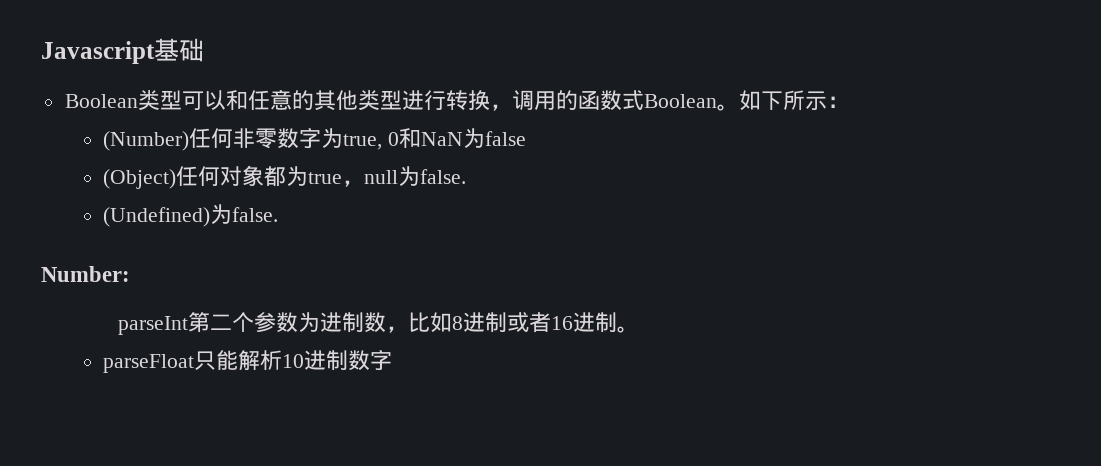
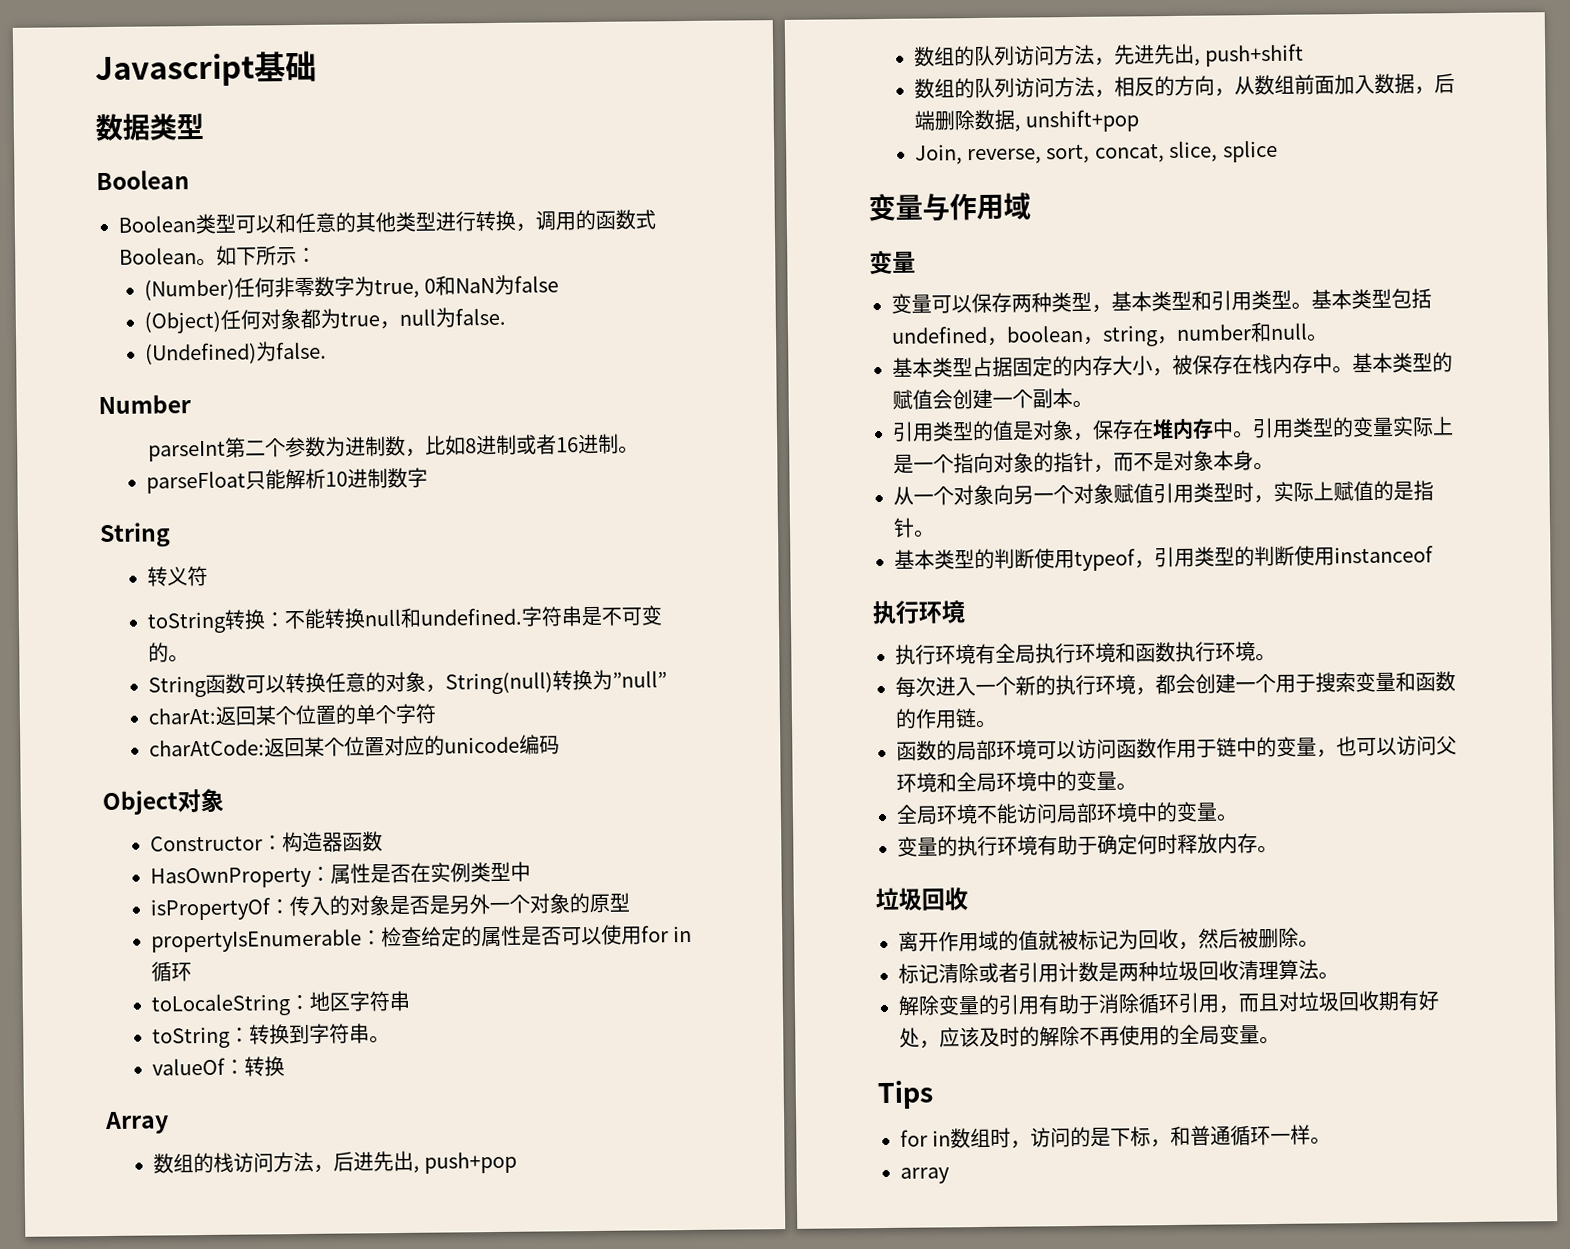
+ 数据类型
+ Boolean
- Number:
+ Number
  parseFloat只能解析10进制数字
+ String
+ 转义符
+ toString转换：不能转换null和undefined.字符串是不可变的。
+ String函数可以转换任意的对象，String(null)转换为”null”
+ charAt:返回某个位置的单个字符
+ charAtCode:返回某个位置对应的unicode编码
+ Object对象
+ Constructor：构造器函数
+ HasOwnProperty：属性是否在实例类型中
+ isPropertyOf：传入的对象是否是另外一个对象的原型
+ propertyIsEnumerable：检查给定的属性是否可以使用for in循环
+ toLocaleString：地区字符串
+ toString：转换到字符串。
+ valueOf：转换
+ Array
+ 数组的栈访问方法，后进先出, push+pop
+ 数组的队列访问方法，先进先出, push+shift
+ 数组的队列访问方法，相反的方向，从数组前面加入数据，后端删除数据, unshift+pop
+ Join, reverse, sort, concat, slice, splice
+ 变量与作用域
+ 变量
+ 变量可以保存两种类型，基本类型和引用类型。基本类型包括undefined，boolean，string，number和null。
+ 基本类型占据固定的内存大小，被保存在栈内存中。基本类型的赋值会创建一个副本。
+ 引用类型的值是对象，保存在堆内存中。引用类型的变量实际上是一个指向对象的指针，而不是对象本身。
+ 从一个对象向另一个对象赋值引用类型时，实际上赋值的是指针。
+ 基本类型的判断使用typeof，引用类型的判断使用instanceof
+ 执行环境
+ 执行环境有全局执行环境和函数执行环境。
+ 每次进入一个新的执行环境，都会创建一个用于搜索变量和函数的作用链。
+ 函数的局部环境可以访问函数作用于链中的变量，也可以访问父环境和全局环境中的变量。
+ 全局环境不能访问局部环境中的变量。
+ 变量的执行环境有助于确定何时释放内存。
+ 垃圾回收
+ 离开作用域的值就被标记为回收，然后被删除。
+ 标记清除或者引用计数是两种垃圾回收清理算法。
+ 解除变量的引用有助于消除循环引用，而且对垃圾回收期有好处，应该及时的解除不再使用的全局变量。
+ Tips
+ for in数组时，访问的是下标，和普通循环一样。
+ array

